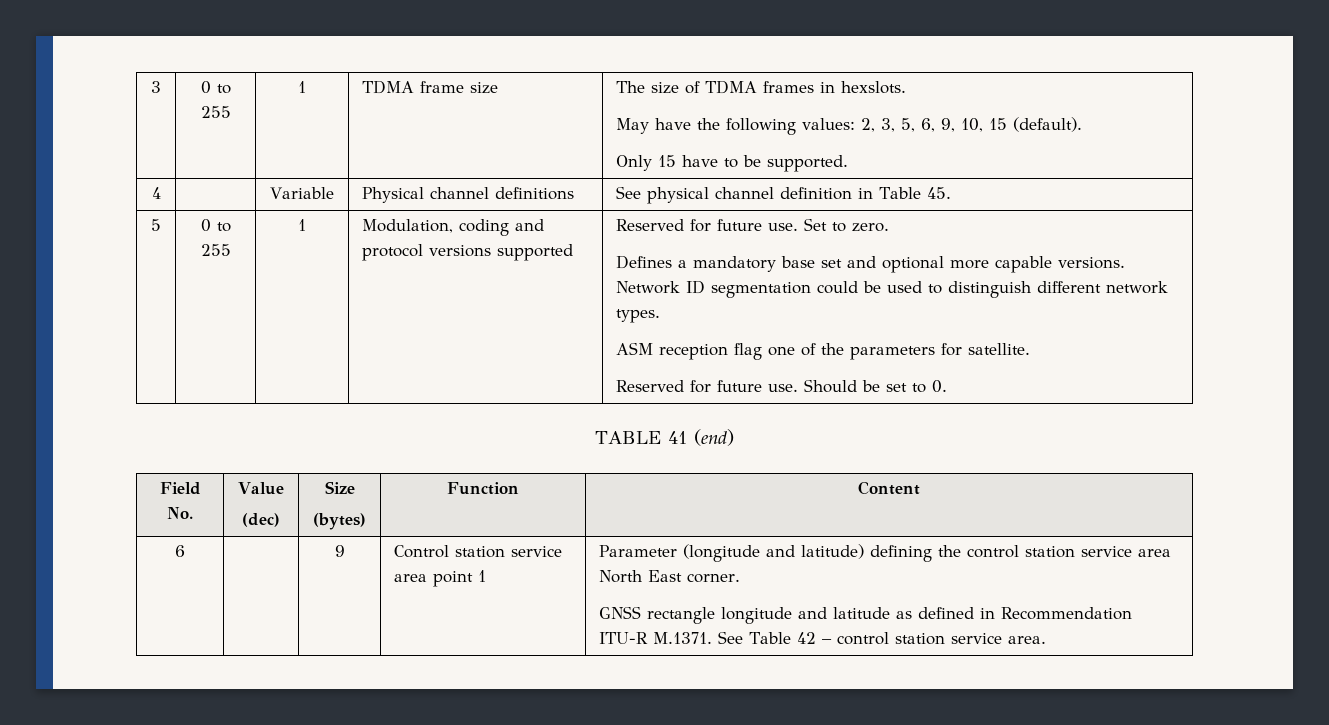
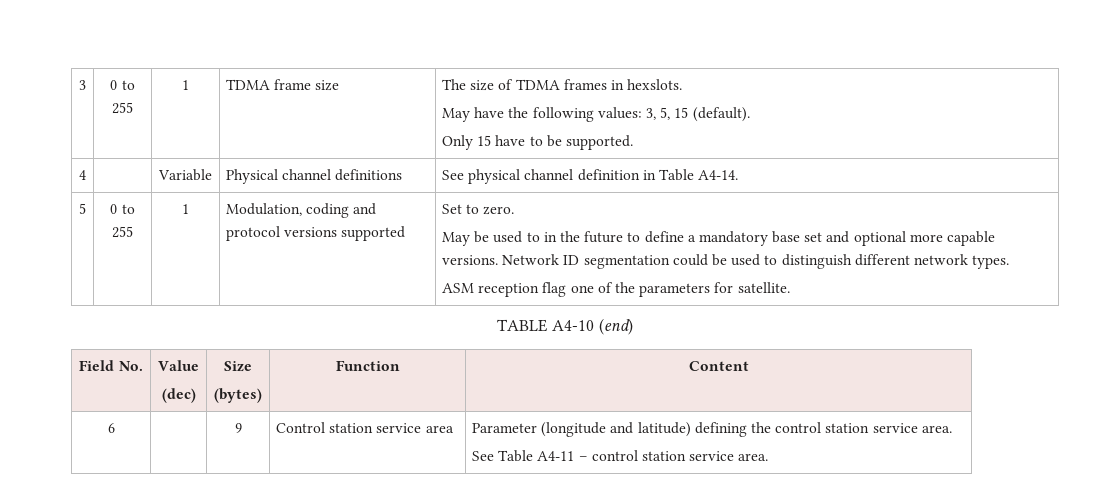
  3 | 0 to 255 | 1 | TDMA frame size | The size of TDMA frames in hexslots.
- May have the following values: 2, 3, 5, 6, 9, 10, 15 (default).
+ May have the following values: 3, 5, 15 (default).
- 4 | | Variable | Physical channel definitions | See physical channel definition in Table 45.
+ 4 | | Variable | Physical channel definitions | See physical channel definition in Table A4-14.
- Modulation, coding and protocol versions supported | Reserved for future use. Set to zero.
+ Modulation, coding and protocol versions supported | Set to zero.
- Defines a mandatory base set and optional more capable versions.
+ May be used to in the future to define a mandatory base set and optional more capable versions.
- Reserved for future use. Should be set to 0.
- TABLE 41 (end)
+ TABLE A4-10 (end)
- 6 | | 9 | Control station service area point 1 | Parameter (longitude and latitude) defining the control station service area North East corner.
- GNSS rectangle longitude and latitude as defined in Recommendation ITU-R M.1371. See Table 42 – control station service area.
+ 6 | | 9 | Control station service area | Parameter (longitude and latitude) defining the control station service area.
+ See Table A4-11 – control station service area.

